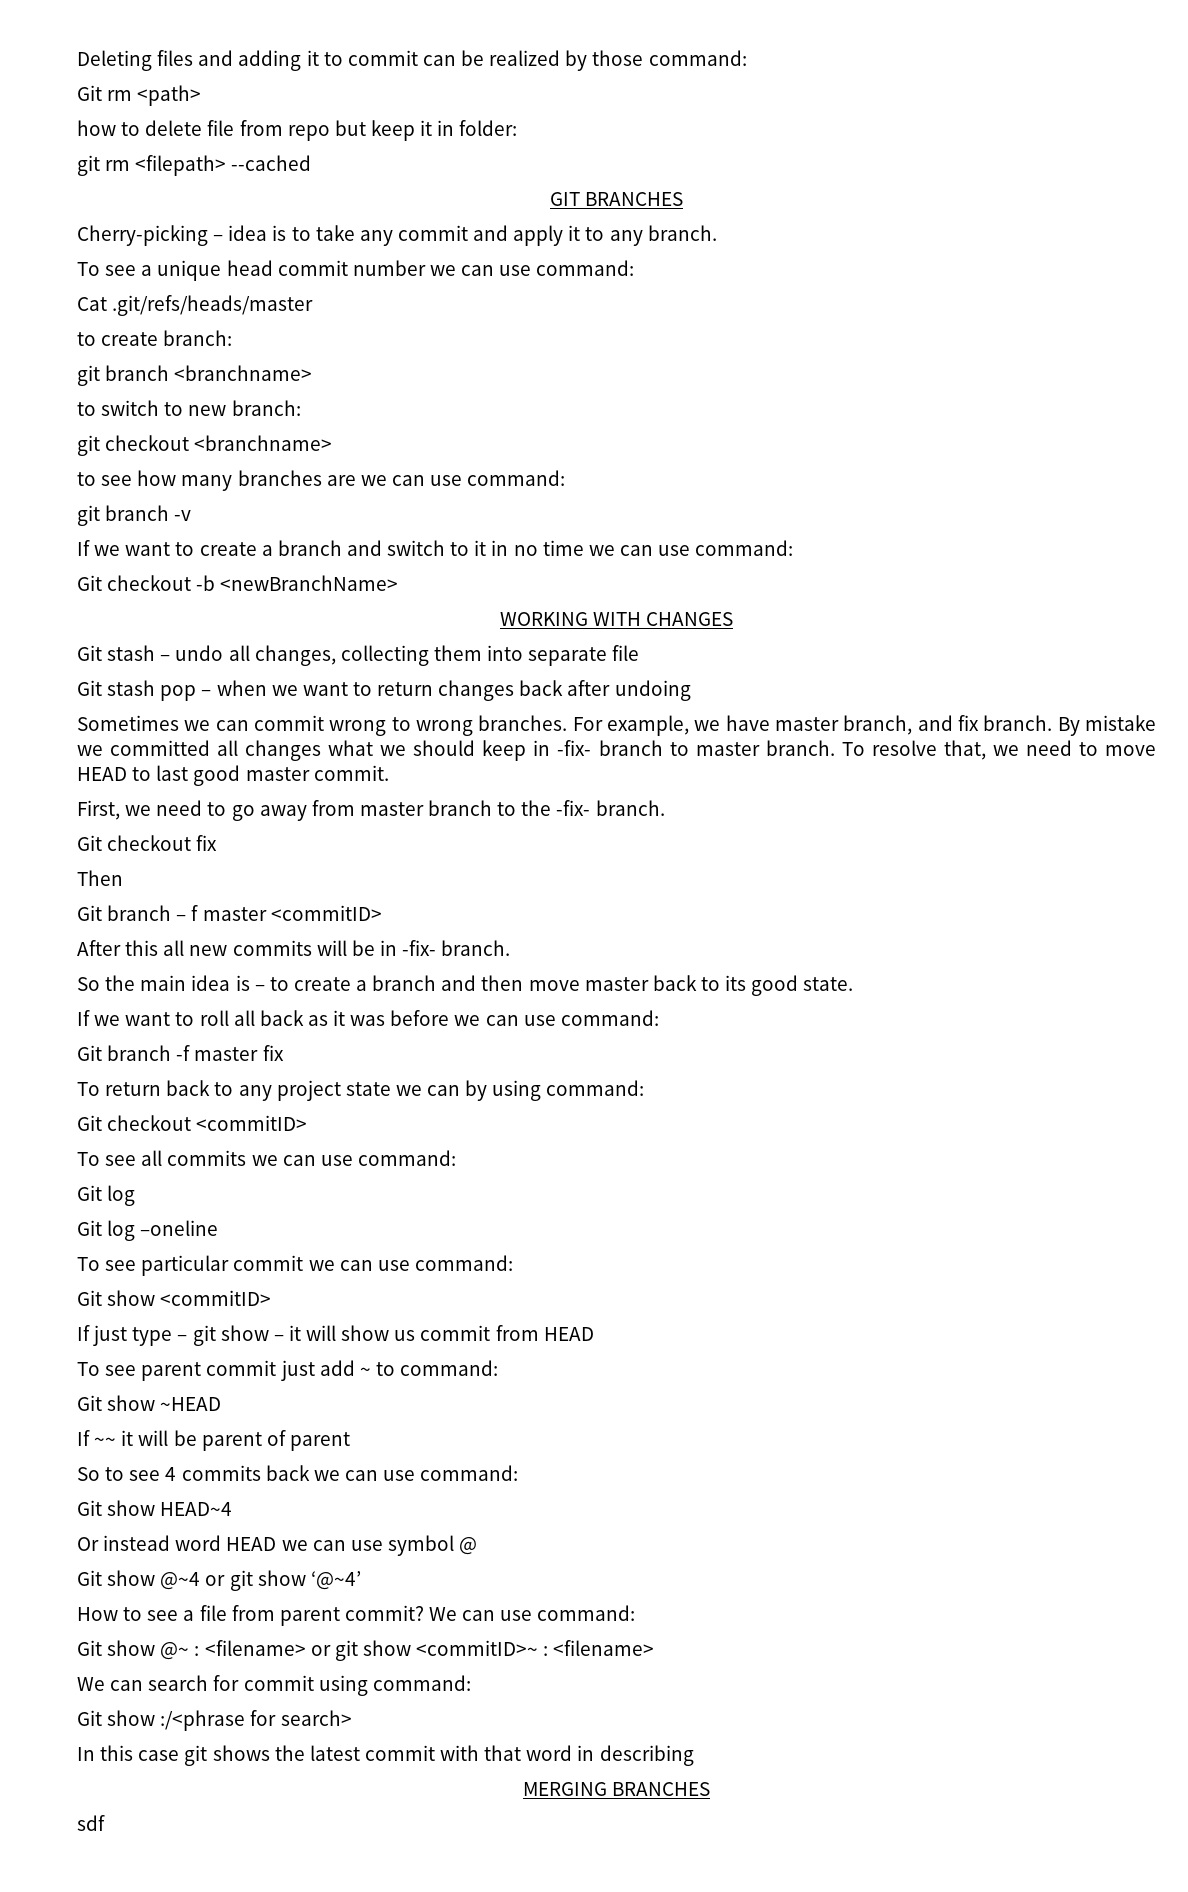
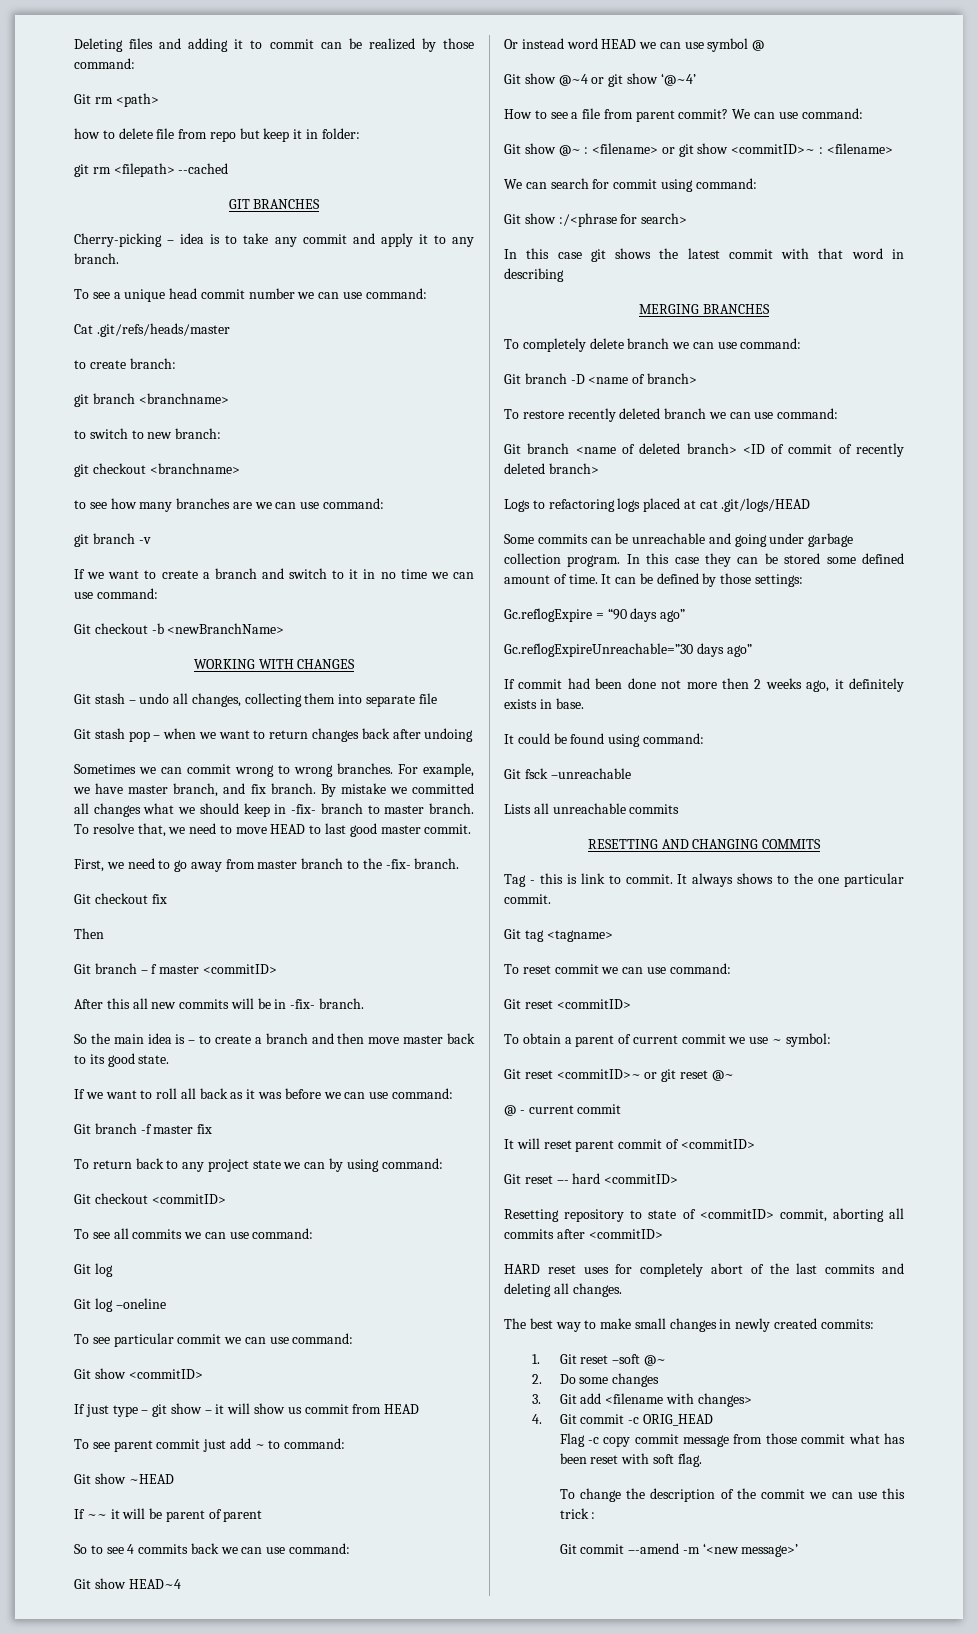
- sdf
+ To completely delete branch we can use command:
+ Git branch -D <name of branch>
+ To restore recently deleted branch we can use command:
+ Git branch <name of deleted branch> <ID of commit of recently deleted branch>
+ Logs to refactoring logs placed at cat .git/logs/HEAD
+ Some commits can be unreachable and going under garbage collection program. In this case they can be stored some defined amount of time. It can be defined by those settings:
+ Gc.reflogExpire = “90 days ago”
+ Gc.reflogExpireUnreachable=”30 days ago”
+ If commit had been done not more then 2 weeks ago, it definitely exists in base.
+ It could be found using command:
+ Git fsck –unreachable
+ Lists all unreachable commits
+ RESETTING AND CHANGING COMMITS
+ Tag - this is link to commit. It always shows to the one particular commit.
+ Git tag <tagname>
+ To reset commit we can use command:
+ Git reset <commitID>
+ To obtain a parent of current commit we use ~ symbol:
+ Git reset <commitID>~ or git reset @~
+ @ - current commit
+ It will reset parent commit of <commitID>
+ Git reset –- hard <commitID>
+ Resetting repository to state of <commitID> commit, aborting all commits after <commitID>
+ HARD reset uses for completely abort of the last commits and deleting all changes.
+ The best way to make small changes in newly created commits:
+ 1. Git reset –soft @~
+ 2. Do some changes
+ 3. Git add <filename with changes>
+ 4. Git commit -c ORIG_HEAD
+ Flag -c copy commit message from those commit what has been reset with soft flag.
+ To change the description of the commit we can use this trick :
+ Git commit –-amend -m ‘<new message>’

